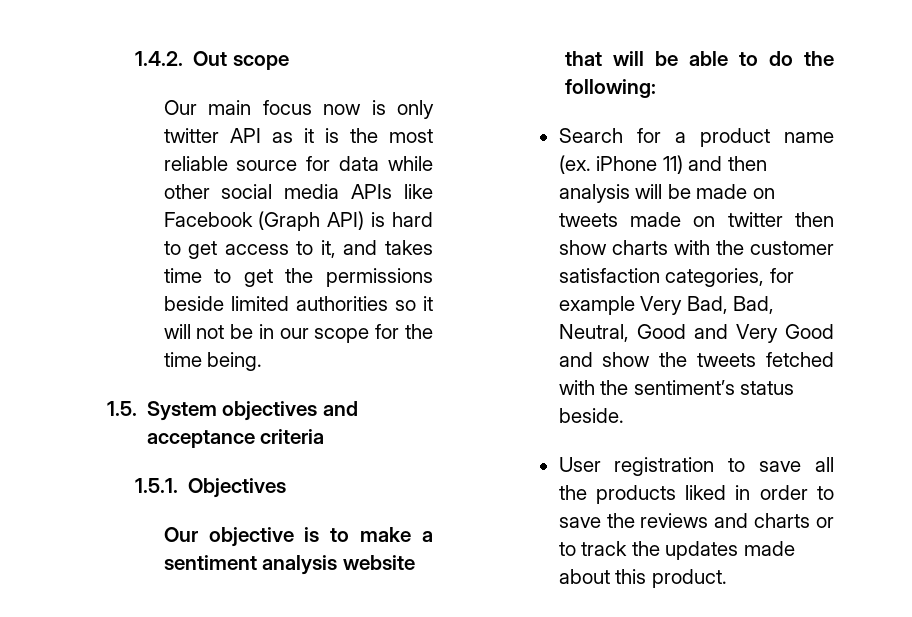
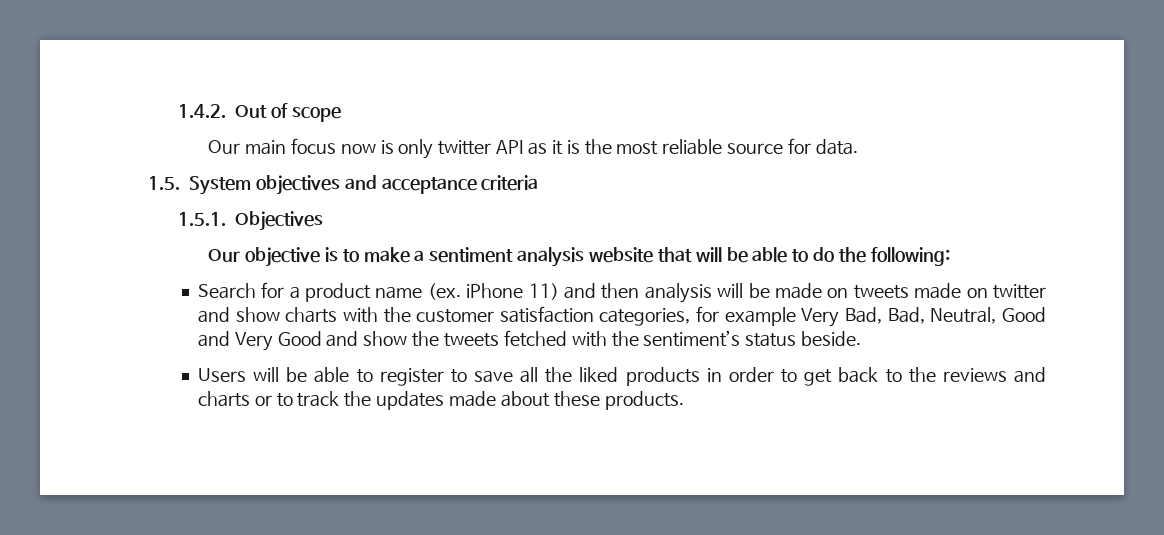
- 1.4.2. Out scope
+ 1.4.2. Out of scope
- Our main focus now is only twitter API as it is the most reliable source for data while other social media APIs like Facebook (Graph API) is hard to get access to it, and takes time to get the permissions beside limited authorities so it will not be in our scope for the time being.
+ Our main focus now is only twitter API as it is the most reliable source for data.
- Search for a product name (ex. iPhone 11) and then analysis will be made on tweets made on twitter then show charts with the customer satisfaction categories, for example Very Bad, Bad, Neutral, Good and Very Good and show the tweets fetched with the sentiment’s status beside.
+ Search for a product name (ex. iPhone 11) and then analysis will be made on tweets made on twitter and show charts with the customer satisfaction categories, for example Very Bad, Bad, Neutral, Good and Very Good and show the tweets fetched with the sentiment’s status beside.
- User registration to save all the products liked in order to save the reviews and charts or to track the updates made about this product.
+ Users will be able to register to save all the liked products in order to get back to the reviews and charts or to track the updates made about these products.

